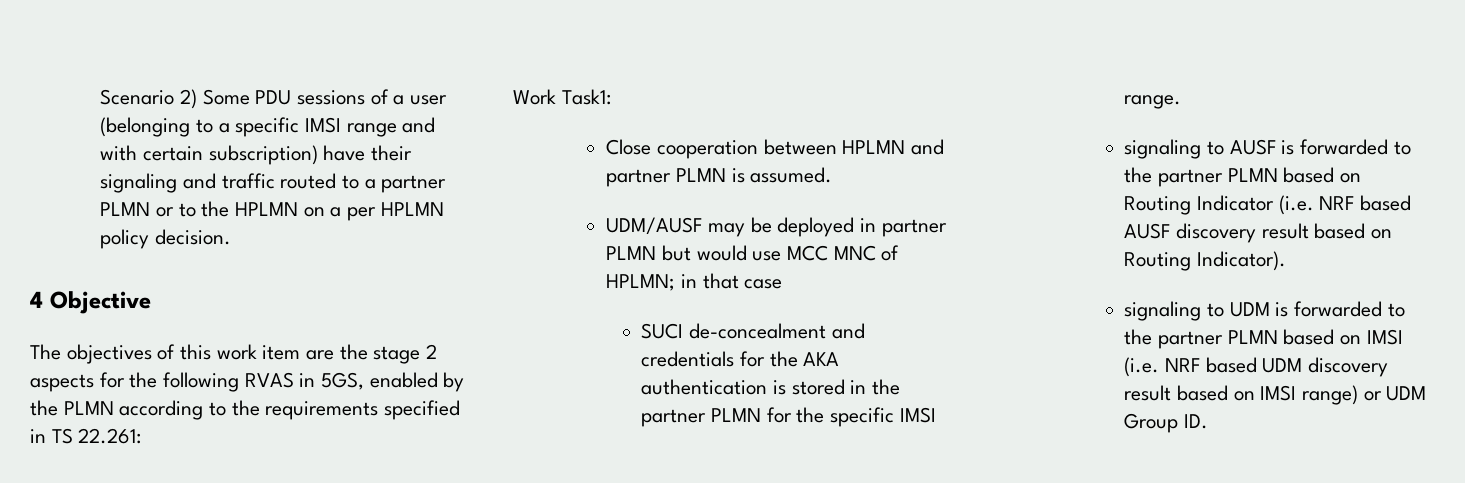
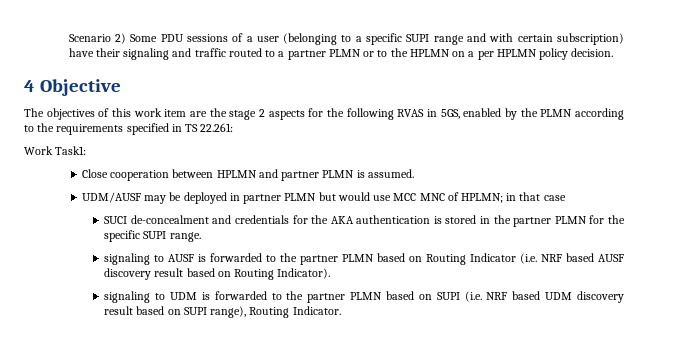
- Scenario 2) Some PDU sessions of a user (belonging to a specific IMSI range and with certain subscription) have their signaling and traffic routed to a partner PLMN or to the HPLMN on a per HPLMN policy decision.
+ Scenario 2) Some PDU sessions of a user (belonging to a specific SUPI range and with certain subscription) have their signaling and traffic routed to a partner PLMN or to the HPLMN on a per HPLMN policy decision.
- SUCI de-concealment and credentials for the AKA authentication is stored in the partner PLMN for the specific IMSI range.
+ SUCI de-concealment and credentials for the AKA authentication is stored in the partner PLMN for the specific SUPI range.
- signaling to UDM is forwarded to the partner PLMN based on IMSI (i.e. NRF based UDM discovery result based on IMSI range) or UDM Group ID.
+ signaling to UDM is forwarded to the partner PLMN based on SUPI (i.e. NRF based UDM discovery result based on SUPI range), Routing Indicator.

